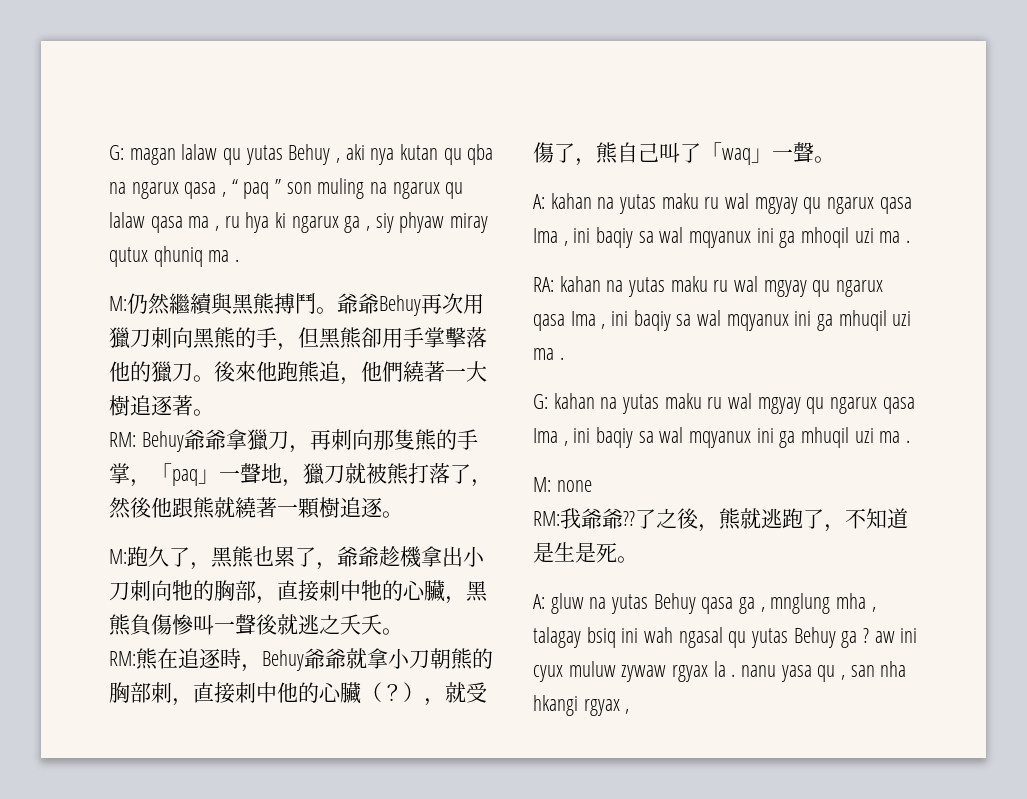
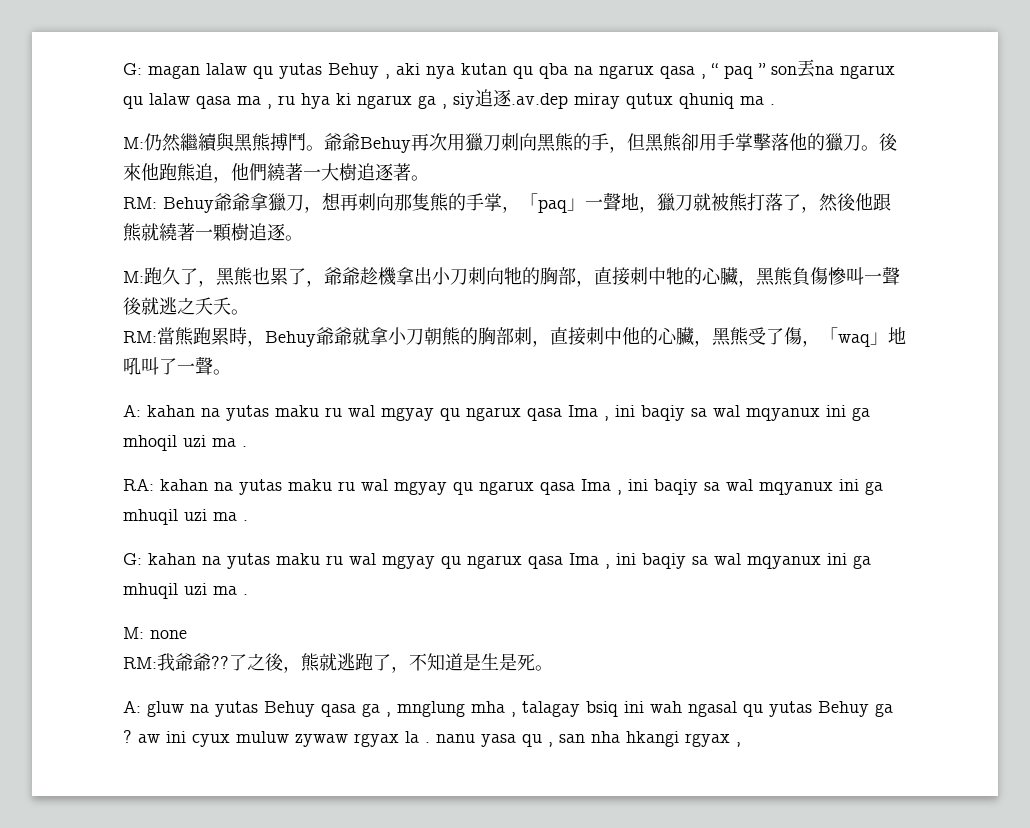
- G: magan lalaw qu yutas Behuy , aki nya kutan qu qba na ngarux qasa , “ paq ” son muling na ngarux qu lalaw qasa ma , ru hya ki ngarux ga , siy phyaw miray qutux qhuniq ma .
+ G: magan lalaw qu yutas Behuy , aki nya kutan qu qba na ngarux qasa , “ paq ” son丟na ngarux qu lalaw qasa ma , ru hya ki ngarux ga , siy追逐.av.dep miray qutux qhuniq ma .
- RM: Behuy爺爺拿獵刀，再刺向那隻熊的手掌，「paq」一聲地，獵刀就被熊打落了，然後他跟熊就繞著一顆樹追逐。
+ RM: Behuy爺爺拿獵刀，想再刺向那隻熊的手掌，「paq」一聲地，獵刀就被熊打落了，然後他跟熊就繞著一顆樹追逐。
- RM:熊在追逐時，Behuy爺爺就拿小刀朝熊的胸部刺，直接刺中他的心臟（？），就受傷了，熊自己叫了「waq」一聲。
+ RM:當熊跑累時，Behuy爺爺就拿小刀朝熊的胸部刺，直接刺中他的心臟，黑熊受了傷，「waq」地吼叫了一聲。

